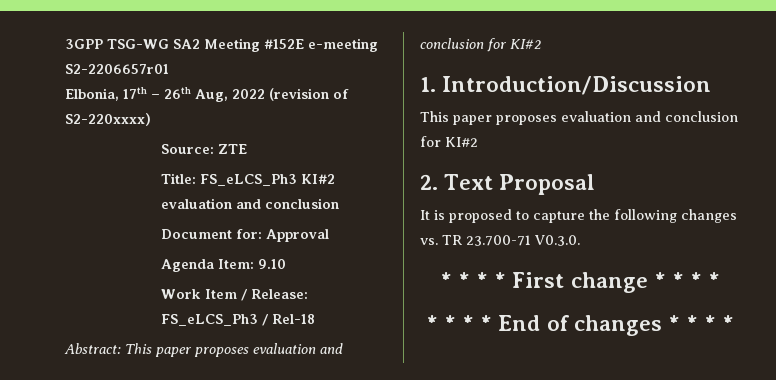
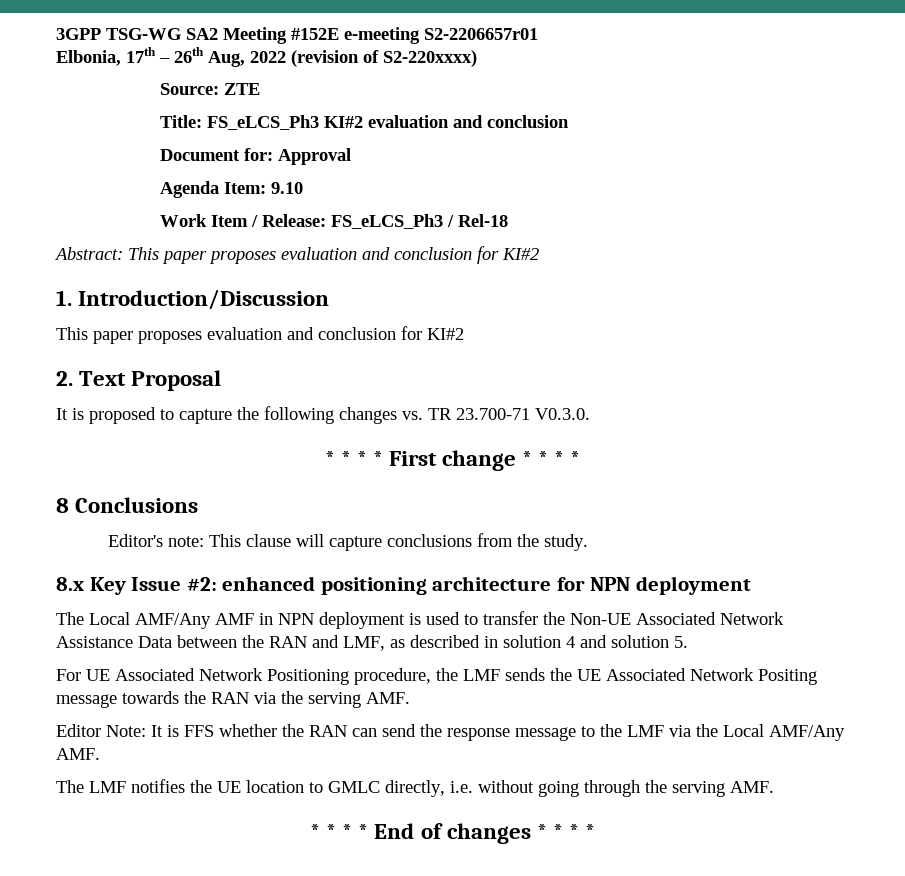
+ 8 Conclusions
+ Editor's note: This clause will capture conclusions from the study.
+ 8.x Key Issue #2: enhanced positioning architecture for NPN deployment
+ The Local AMF/Any AMF in NPN deployment is used to transfer the Non-UE Associated Network Assistance Data between the RAN and LMF, as described in solution 4 and solution 5.
+ For UE Associated Network Positioning procedure, the LMF sends the UE Associated Network Positing message towards the RAN via the serving AMF.
+ Editor Note: It is FFS whether the RAN can send the response message to the LMF via the Local AMF/Any AMF.
+ The LMF notifies the UE location to GMLC directly, i.e. without going through the serving AMF.

